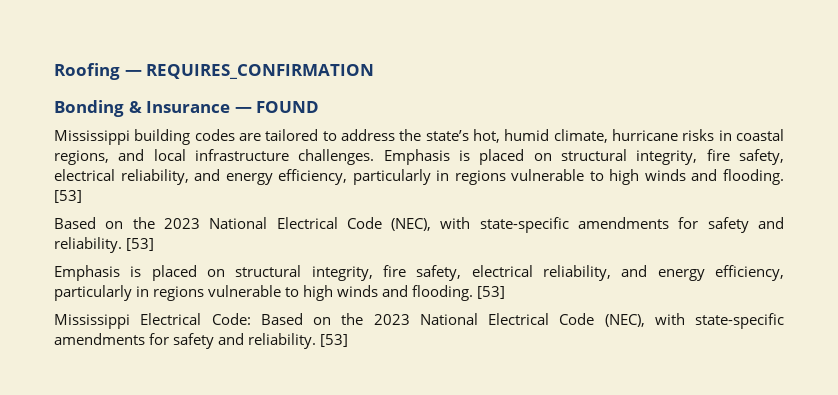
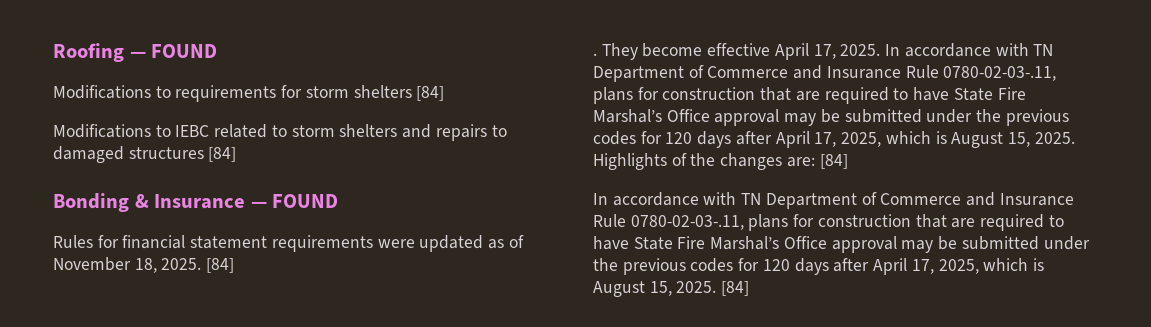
- Roofing — REQUIRES_CONFIRMATION
+ Roofing — FOUND
+ Modifications to requirements for storm shelters [84]
+ Modifications to IEBC related to storm shelters and repairs to damaged structures [84]
- Mississippi building codes are tailored to address the state’s hot, humid climate, hurricane risks in coastal regions, and local infrastructure challenges. Emphasis is placed on structural integrity, fire safety, electrical reliability, and energy efficiency, particularly in regions vulnerable to high winds and flooding. [53]
- Based on the 2023 National Electrical Code (NEC), with state-specific amendments for safety and reliability. [53]
- Emphasis is placed on structural integrity, fire safety, electrical reliability, and energy efficiency, particularly in regions vulnerable to high winds and flooding. [53]
- Mississippi Electrical Code: Based on the 2023 National Electrical Code (NEC), with state-specific amendments for safety and reliability. [53]
+ Rules for financial statement requirements were updated as of November 18, 2025. [84]
+ . They become effective April 17, 2025. In accordance with TN Department of Commerce and Insurance Rule 0780-02-03-.11, plans for construction that are required to have State Fire Marshal’s Office approval may be submitted under the previous codes for 120 days after April 17, 2025, which is August 15, 2025. Highlights of the changes are: [84]
+ In accordance with TN Department of Commerce and Insurance Rule 0780-02-03-.11, plans for construction that are required to have State Fire Marshal’s Office approval may be submitted under the previous codes for 120 days after April 17, 2025, which is August 15, 2025. [84]

